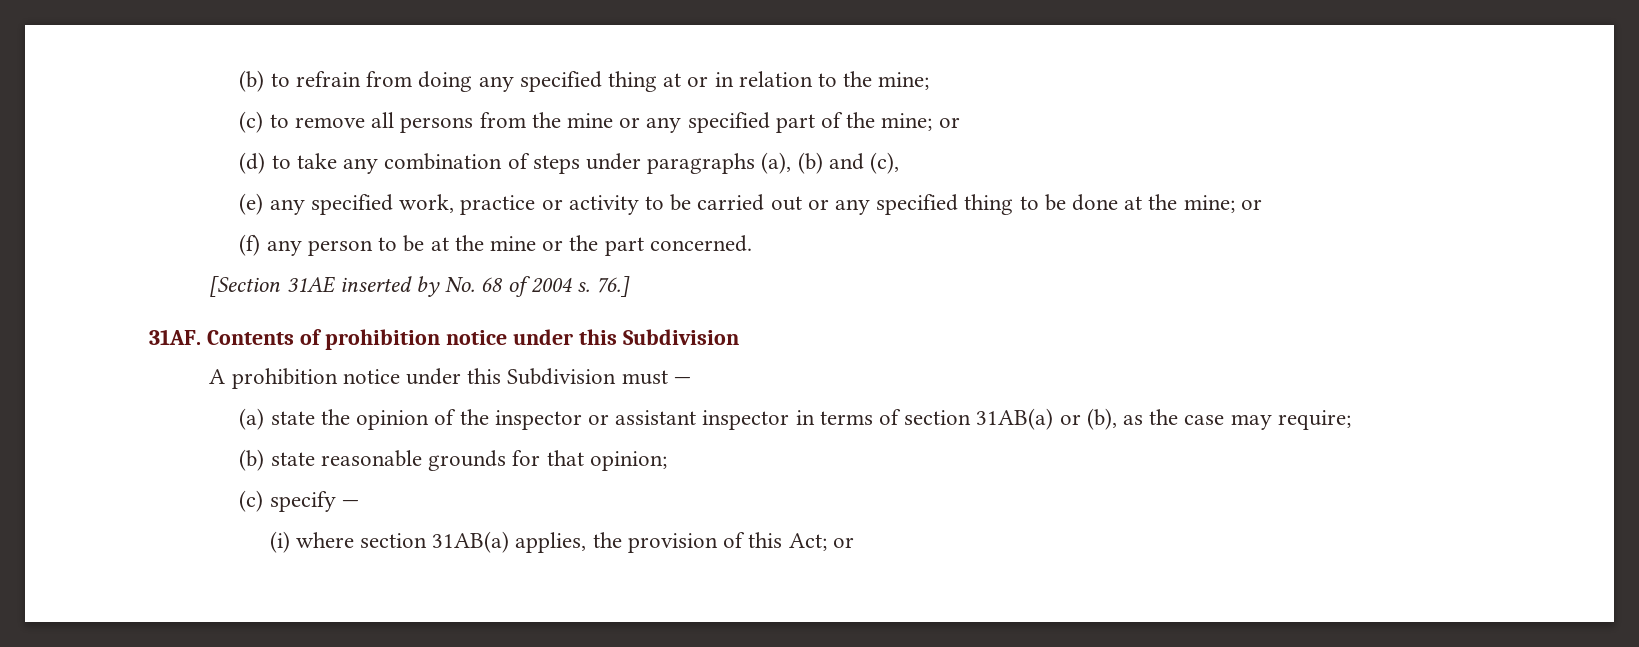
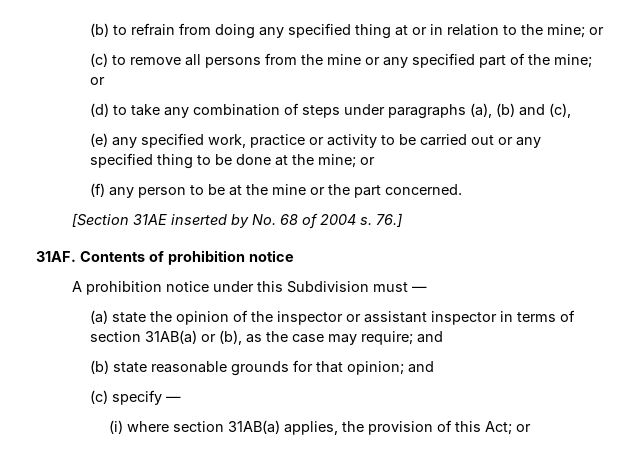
- (b) to refrain from doing any specified thing at or in relation to the mine;
+ (b) to refrain from doing any specified thing at or in relation to the mine; or
- Contents of prohibition notice under this Subdivision
+ Contents of prohibition notice
- (a) state the opinion of the inspector or assistant inspector in terms of section 31AB(a) or (b), as the case may require;
+ (a) state the opinion of the inspector or assistant inspector in terms of section 31AB(a) or (b), as the case may require; and
- (b) state reasonable grounds for that opinion;
+ (b) state reasonable grounds for that opinion; and

